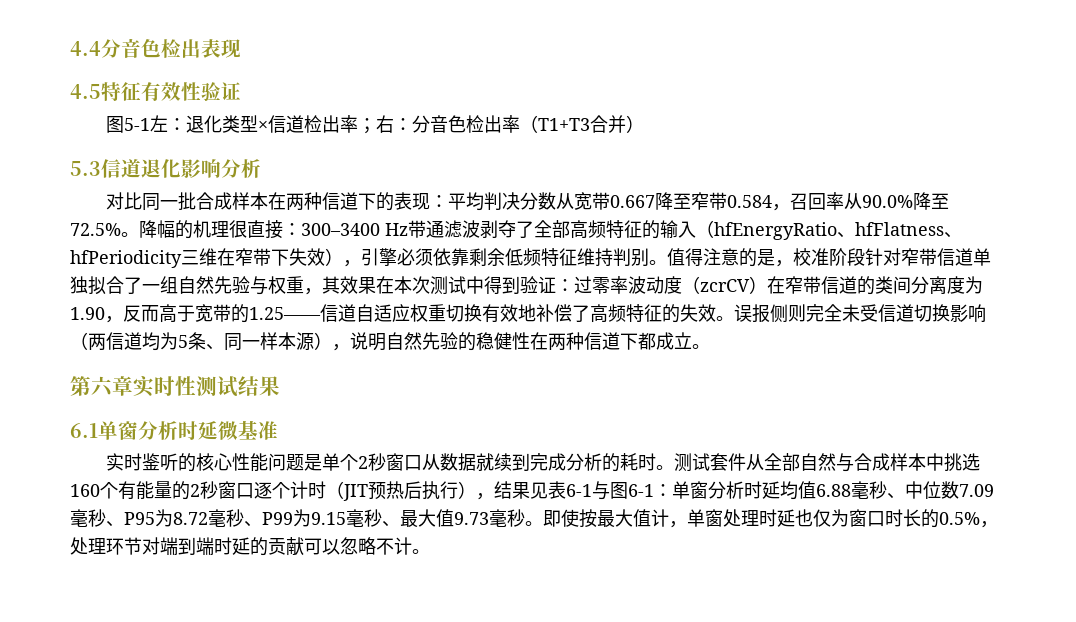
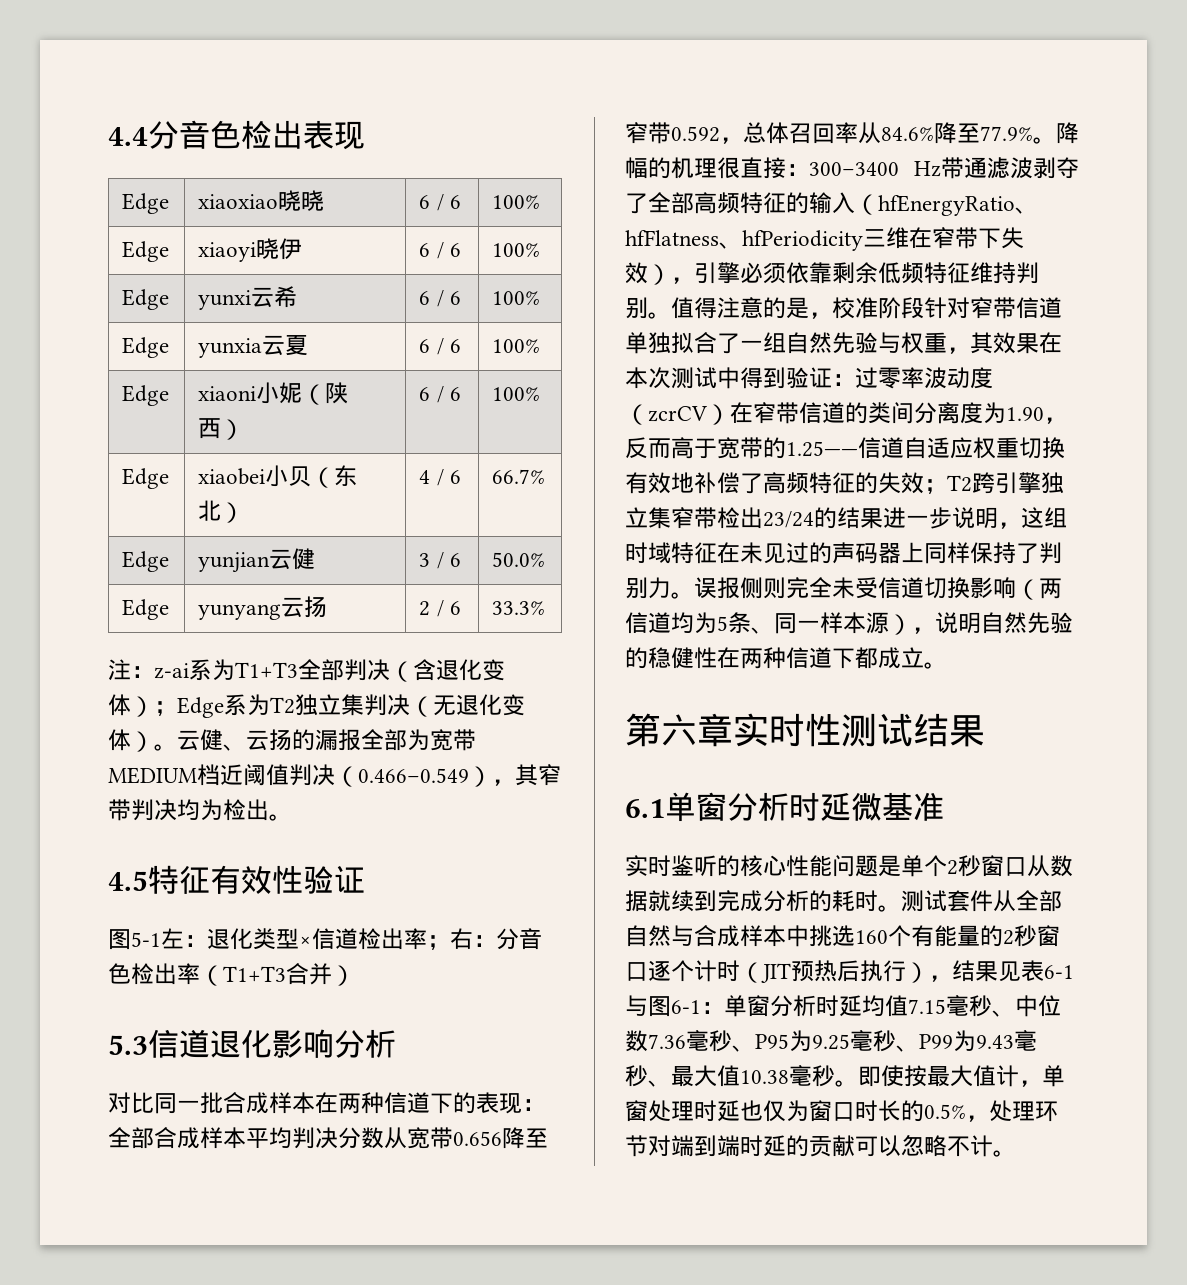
+ Edge | xiaoxiao晓晓 | 6 / 6 | 100%
+ Edge | xiaoyi晓伊 | 6 / 6 | 100%
+ Edge | yunxi云希 | 6 / 6 | 100%
+ Edge | yunxia云夏 | 6 / 6 | 100%
+ Edge | xiaoni小妮（陕西） | 6 / 6 | 100%
+ Edge | xiaobei小贝（东北） | 4 / 6 | 66.7%
+ Edge | yunjian云健 | 3 / 6 | 50.0%
+ Edge | yunyang云扬 | 2 / 6 | 33.3%
+ 注：z-ai系为T1+T3全部判决（含退化变体）；Edge系为T2独立集判决（无退化变体）。云健、云扬的漏报全部为宽带MEDIUM档近阈值判决（0.466–0.549），其窄带判决均为检出。
- 对比同一批合成样本在两种信道下的表现：平均判决分数从宽带0.667降至窄带0.584，召回率从90.0%降至72.5%。
+ 对比同一批合成样本在两种信道下的表现：全部合成样本平均判决分数从宽带0.656降至窄带0.592，总体召回率从84.6%降至77.9%。
- 值得注意的是，校准阶段针对窄带信道单独拟合了一组自然先验与权重，其效果在本次测试中得到验证：过零率波动度（zcrCV）在窄带信道的类间分离度为1.90，反而高于宽带的1.25——信道自适应权重切换有效地补偿了高频特征的失效。
+ 值得注意的是，校准阶段针对窄带信道单独拟合了一组自然先验与权重，其效果在本次测试中得到验证：过零率波动度（zcrCV）在窄带信道的类间分离度为1.90，反而高于宽带的1.25——信道自适应权重切换有效地补偿了高频特征的失效；T2跨引擎独立集窄带检出23/24的结果进一步说明，这组时域特征在未见过的声码器上同样保持了判别力。
- 测试套件从全部自然与合成样本中挑选160个有能量的2秒窗口逐个计时（JIT预热后执行），结果见表6-1与图6-1：单窗分析时延均值6.88毫秒、中位数7.09毫秒、P95为8.72毫秒、P99为9.15毫秒、最大值9.73毫秒。
+ 测试套件从全部自然与合成样本中挑选160个有能量的2秒窗口逐个计时（JIT预热后执行），结果见表6-1与图6-1：单窗分析时延均值7.15毫秒、中位数7.36毫秒、P95为9.25毫秒、P99为9.43毫秒、最大值10.38毫秒。

